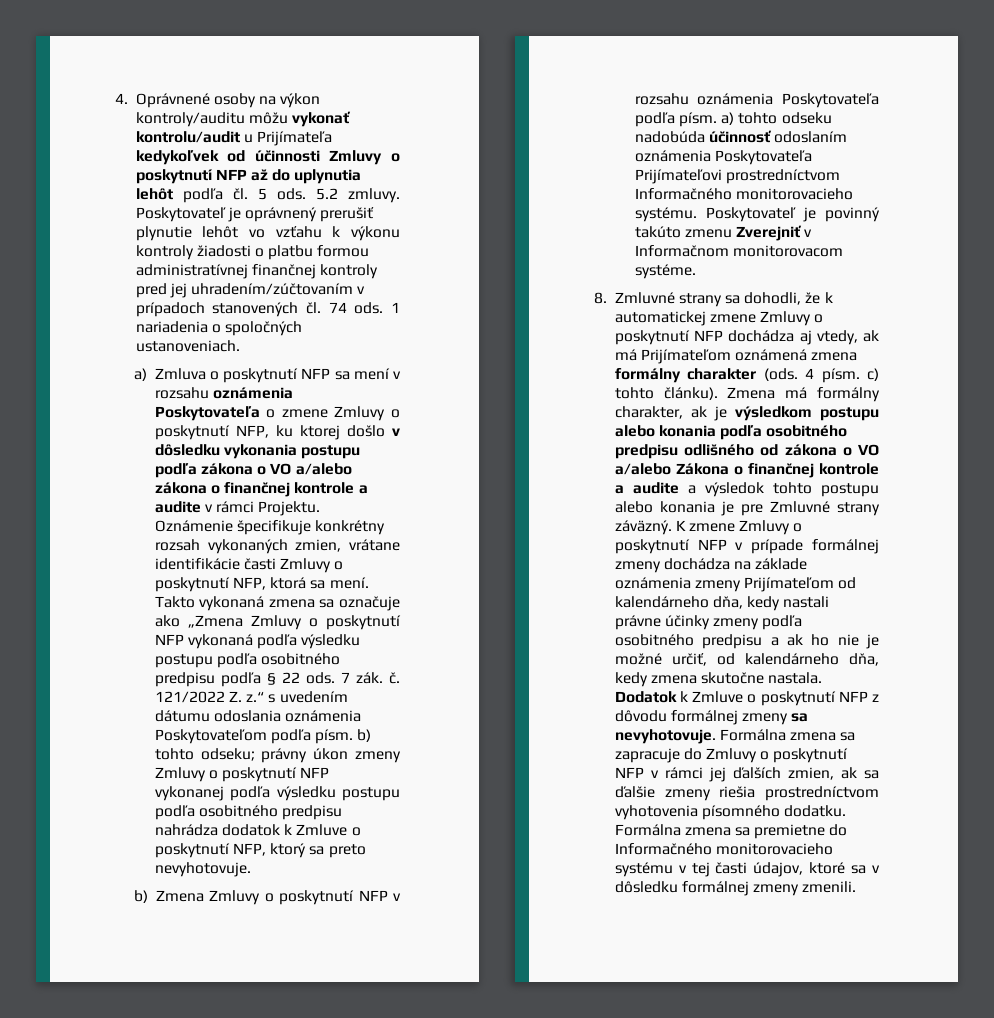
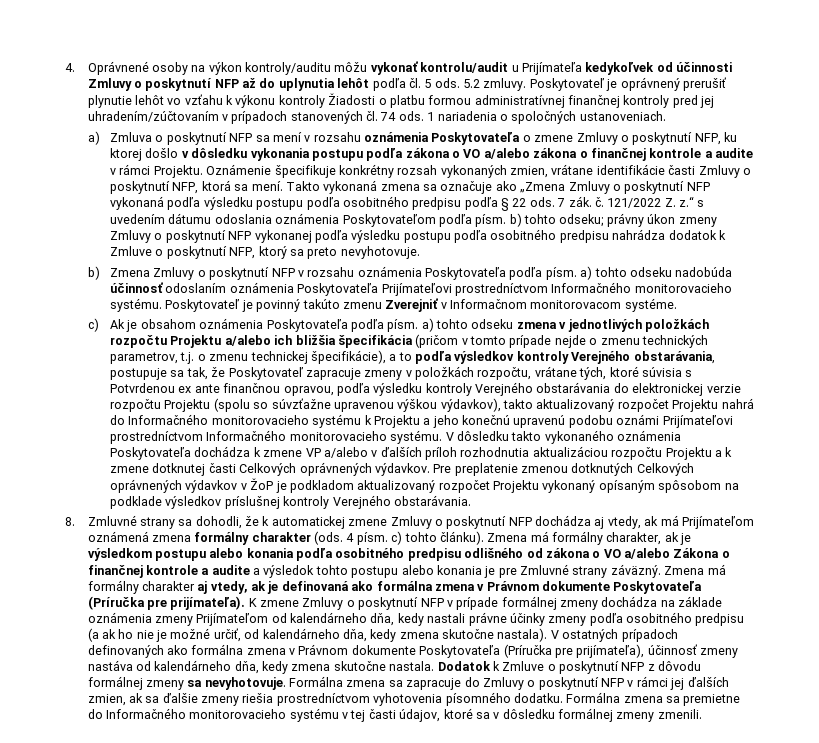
- Poskytovateľ je oprávnený prerušiť plynutie lehôt vo vzťahu k výkonu kontroly žiadosti o platbu formou administratívnej finančnej kontroly pred jej uhradením/zúčtovaním v prípadoch stanovených čl. 74 ods.
+ Poskytovateľ je oprávnený prerušiť plynutie lehôt vo vzťahu k výkonu kontroly Žiadosti o platbu formou administratívnej finančnej kontroly pred jej uhradením/zúčtovaním v prípadoch stanovených čl. 74 ods.
+ c) Ak je obsahom oznámenia Poskytovateľa podľa písm. a) tohto odseku zmena v jednotlivých položkách rozpočtu Projektu a/alebo ich bližšia špecifikácia (pričom v tomto prípade nejde o zmenu technických parametrov, t.j. o zmenu technickej špecifikácie), a to podľa výsledkov kontroly Verejného obstarávania, postupuje sa tak, že Poskytovateľ zapracuje zmeny v položkách rozpočtu, vrátane tých, ktoré súvisia s Potvrdenou ex ante finančnou opravou, podľa výsledku kontroly Verejného obstarávania do elektronickej verzie rozpočtu Projektu (spolu so súvzťažne upravenou výškou výdavkov), takto aktualizovaný rozpočet Projektu nahrá do Informačného monitorovacieho systému k Projektu a jeho konečnú upravenú podobu oznámi Prijímateľovi prostredníctvom Informačného monitorovacieho systému. V dôsledku takto vykonaného oznámenia Poskytovateľa dochádza k zmene VP a/alebo v ďalších príloh rozhodnutia aktualizáciou rozpočtu Projektu a k zmene dotknutej časti Celkových oprávnených výdavkov. Pre preplatenie zmenou dotknutých Celkových oprávnených výdavkov v ŽoP je podkladom aktualizovaný rozpočet Projektu vykonaný opísaným spôsobom na podklade výsledkov príslušnej kontroly Verejného obstarávania.
+ Zmena má formálny charakter aj vtedy, ak je definovaná ako formálna zmena v Právnom dokumente Poskytovateľa (Príručka pre prijímateľa).
- K zmene Zmluvy o poskytnutí NFP v prípade formálnej zmeny dochádza na základe oznámenia zmeny Prijímateľom od kalendárneho dňa, kedy nastali právne účinky zmeny podľa osobitného predpisu a ak ho nie je možné určiť, od kalendárneho dňa, kedy zmena skutočne nastala.
+ K zmene Zmluvy o poskytnutí NFP v prípade formálnej zmeny dochádza na základe oznámenia zmeny Prijímateľom od kalendárneho dňa, kedy nastali právne účinky zmeny podľa osobitného predpisu (a ak ho nie je možné určiť, od kalendárneho dňa, kedy zmena skutočne nastala). V ostatných prípadoch definovaných ako formálna zmena v Právnom dokumente Poskytovateľa (Príručka pre prijímateľa), účinnosť zmeny nastáva od kalendárneho dňa, kedy zmena skutočne nastala.

